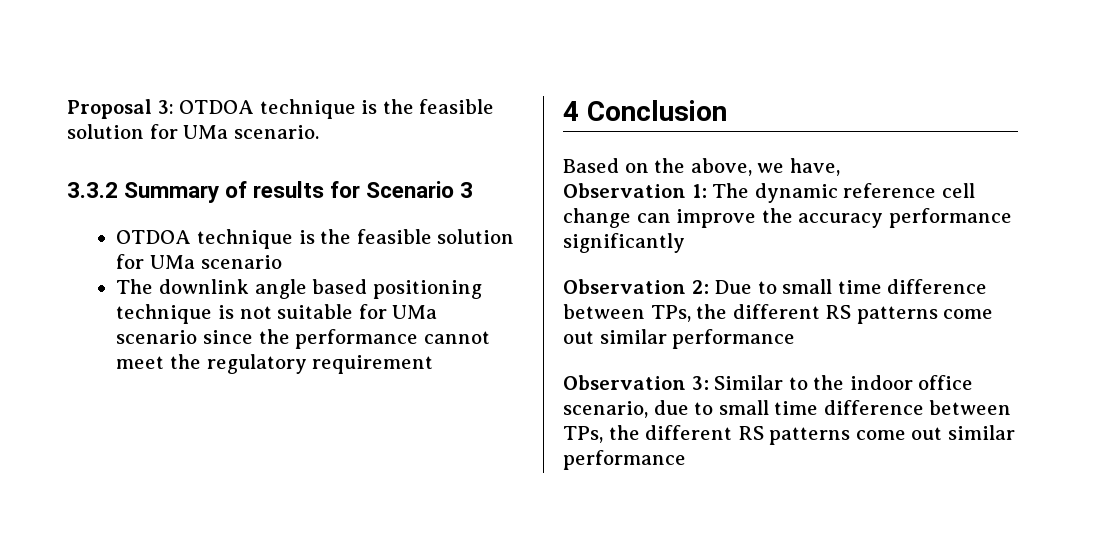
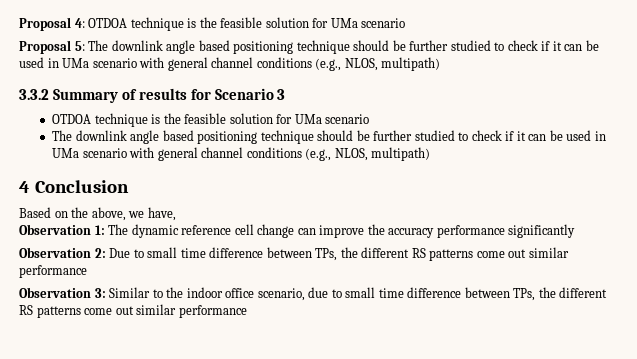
- Proposal 3: OTDOA technique is the feasible solution for UMa scenario.
+ Proposal 4: OTDOA technique is the feasible solution for UMa scenario
+ Proposal 5: The downlink angle based positioning technique should be further studied to check if it can be used in UMa scenario with general channel conditions (e.g., NLOS, multipath)
  3.3.2 Summary of results for Scenario 3
  OTDOA technique is the feasible solution for UMa scenario
- The downlink angle based positioning technique is not suitable for UMa scenario since the performance cannot meet the regulatory requirement
+ The downlink angle based positioning technique should be further studied to check if it can be used in UMa scenario with general channel conditions (e.g., NLOS, multipath)

